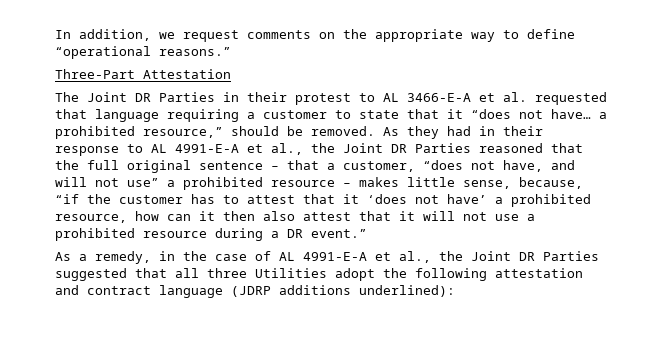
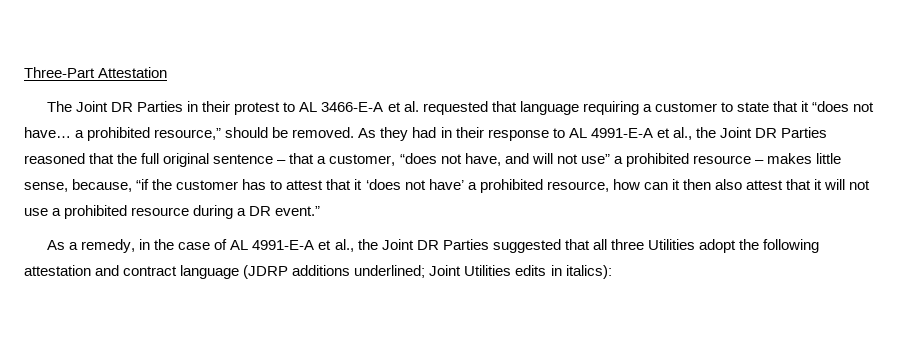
- In addition, we request comments on the appropriate way to define “operational reasons.”
- As a remedy, in the case of AL 4991-E-A et al., the Joint DR Parties suggested that all three Utilities adopt the following attestation and contract language (JDRP additions underlined):
+ As a remedy, in the case of AL 4991-E-A et al., the Joint DR Parties suggested that all three Utilities adopt the following attestation and contract language (JDRP additions underlined; Joint Utilities edits in italics):

